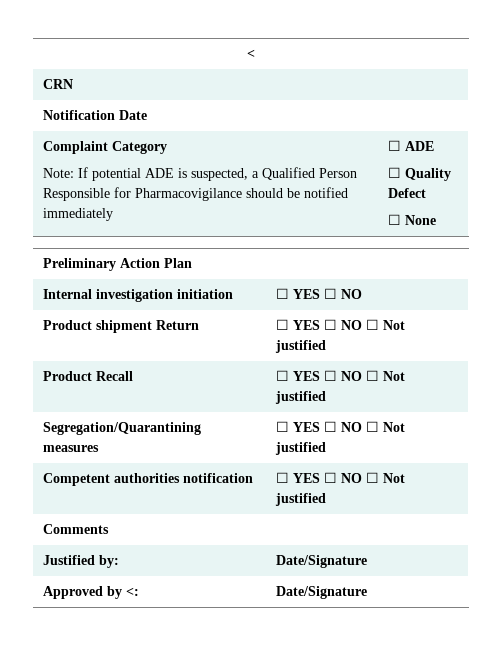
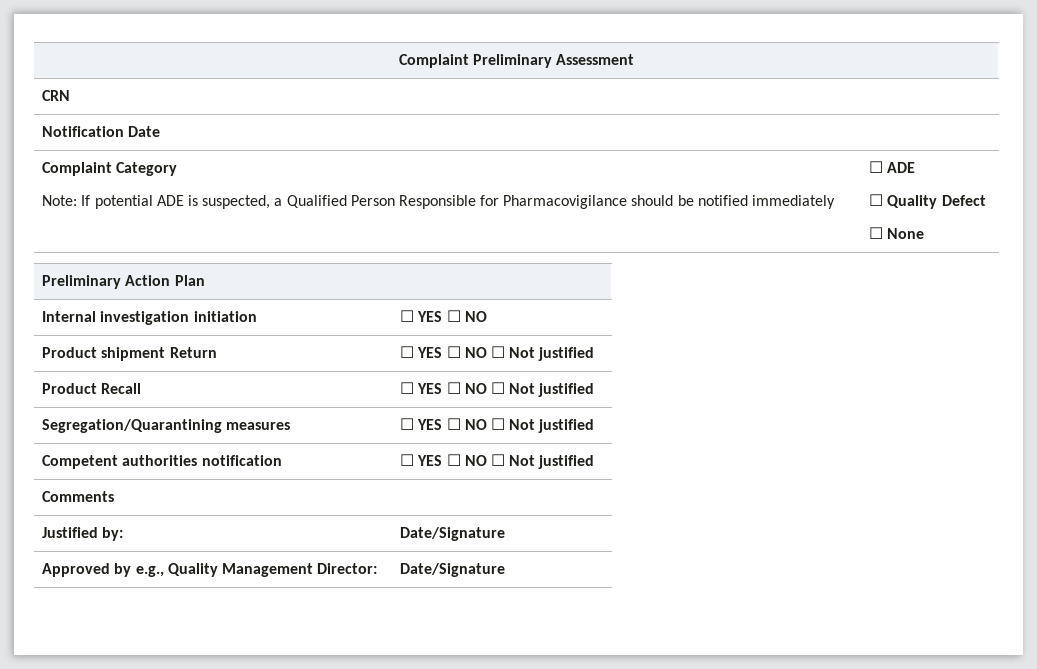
- <
+ Complaint Preliminary Assessment
- Approved by <: | Date/Signature
+ Approved by e.g., Quality Management Director: | Date/Signature

